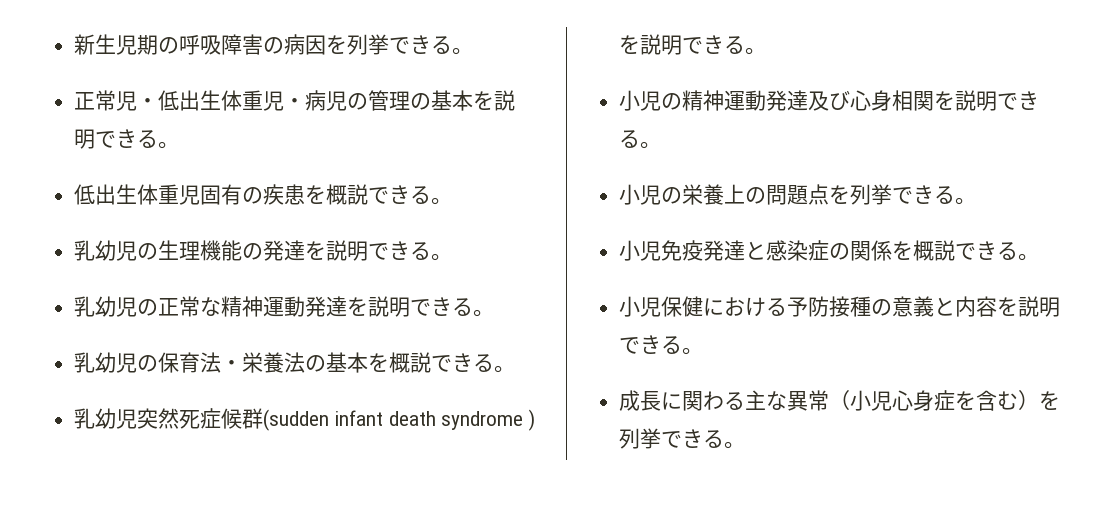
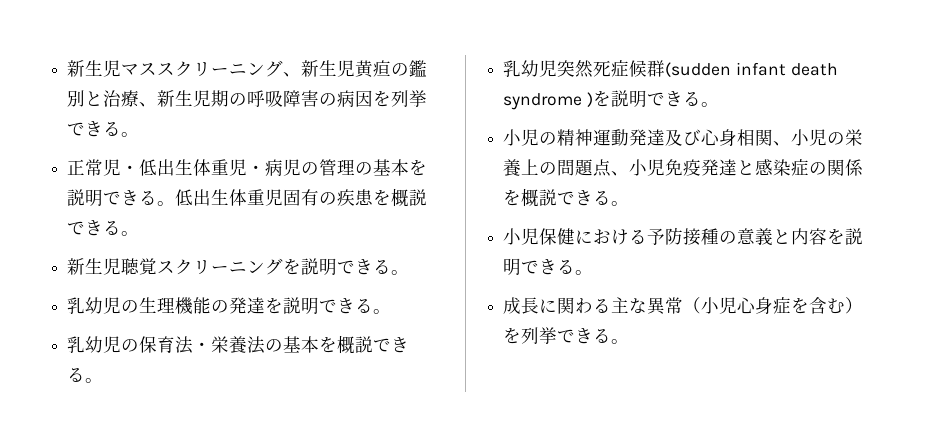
- 新生児期の呼吸障害の病因を列挙できる。
+ 新生児マススクリーニング、新生児黄疸の鑑別と治療、新生児期の呼吸障害の病因を列挙できる。
- 正常児・低出生体重児・病児の管理の基本を説明できる。
- 低出生体重児固有の疾患を概説できる。
+ 正常児・低出生体重児・病児の管理の基本を説明できる。低出生体重児固有の疾患を概説できる。
+ 新生児聴覚スクリーニングを説明できる。
  乳幼児の生理機能の発達を説明できる。
- 乳幼児の正常な精神運動発達を説明できる。
- 小児の精神運動発達及び心身相関を説明できる。
- 小児の栄養上の問題点を列挙できる。
- 小児免疫発達と感染症の関係を概説できる。
+ 小児の精神運動発達及び心身相関、小児の栄養上の問題点、小児免疫発達と感染症の関係を概説できる。

